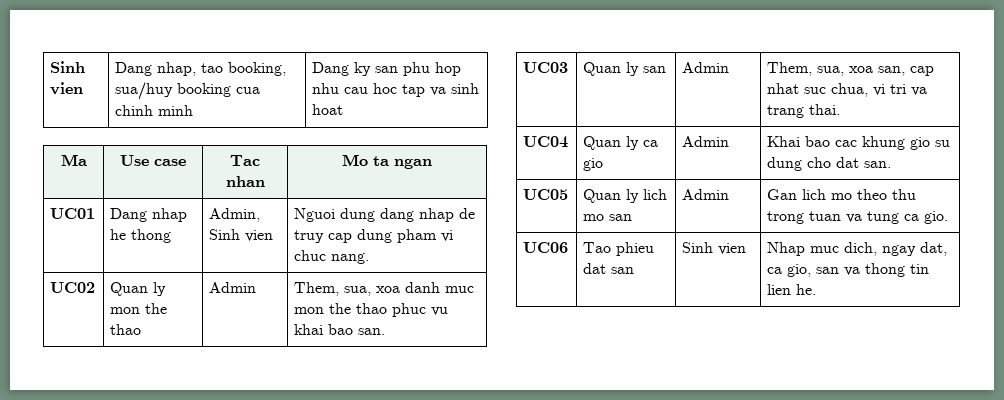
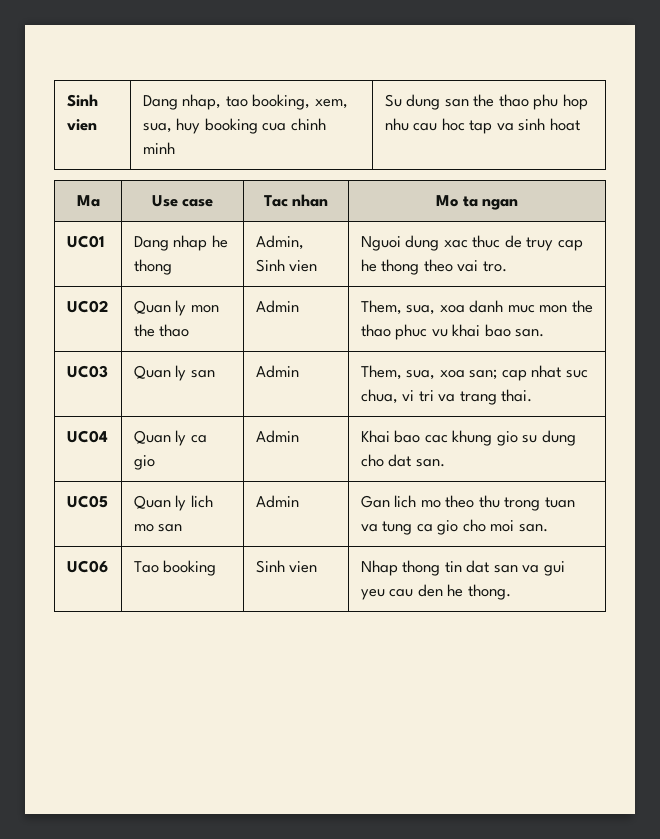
- Sinh vien | Dang nhap, tao booking, sua/huy booking cua chinh minh | Dang ky san phu hop nhu cau hoc tap va sinh hoat
+ Sinh vien | Dang nhap, tao booking, xem, sua, huy booking cua chinh minh | Su dung san the thao phu hop nhu cau hoc tap va sinh hoat
- UC01 | Dang nhap he thong | Admin, Sinh vien | Nguoi dung dang nhap de truy cap dung pham vi chuc nang.
+ UC01 | Dang nhap he thong | Admin, Sinh vien | Nguoi dung xac thuc de truy cap he thong theo vai tro.
- UC03 | Quan ly san | Admin | Them, sua, xoa san, cap nhat suc chua, vi tri va trang thai.
+ UC03 | Quan ly san | Admin | Them, sua, xoa san; cap nhat suc chua, vi tri va trang thai.
- UC05 | Quan ly lich mo san | Admin | Gan lich mo theo thu trong tuan va tung ca gio.
+ UC05 | Quan ly lich mo san | Admin | Gan lich mo theo thu trong tuan va tung ca gio cho moi san.
- UC06 | Tao phieu dat san | Sinh vien | Nhap muc dich, ngay dat, ca gio, san va thong tin lien he.
+ UC06 | Tao booking | Sinh vien | Nhap thong tin dat san va gui yeu cau den he thong.

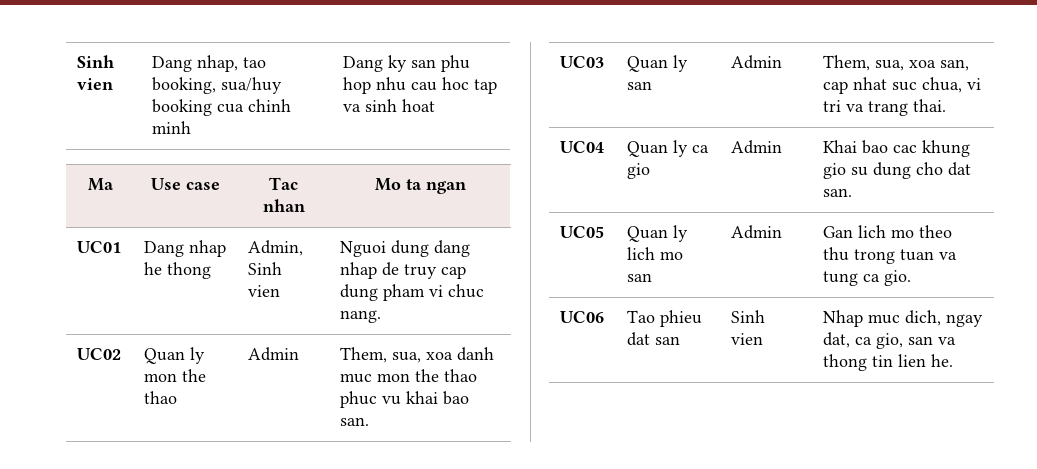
- Sinh vien | Dang nhap, tao booking, xem, sua, huy booking cua chinh minh | Su dung san the thao phu hop nhu cau hoc tap va sinh hoat
+ Sinh vien | Dang nhap, tao booking, sua/huy booking cua chinh minh | Dang ky san phu hop nhu cau hoc tap va sinh hoat
- UC01 | Dang nhap he thong | Admin, Sinh vien | Nguoi dung xac thuc de truy cap he thong theo vai tro.
+ UC01 | Dang nhap he thong | Admin, Sinh vien | Nguoi dung dang nhap de truy cap dung pham vi chuc nang.
- UC03 | Quan ly san | Admin | Them, sua, xoa san; cap nhat suc chua, vi tri va trang thai.
+ UC03 | Quan ly san | Admin | Them, sua, xoa san, cap nhat suc chua, vi tri va trang thai.
- UC05 | Quan ly lich mo san | Admin | Gan lich mo theo thu trong tuan va tung ca gio cho moi san.
+ UC05 | Quan ly lich mo san | Admin | Gan lich mo theo thu trong tuan va tung ca gio.
- UC06 | Tao booking | Sinh vien | Nhap thong tin dat san va gui yeu cau den he thong.
+ UC06 | Tao phieu dat san | Sinh vien | Nhap muc dich, ngay dat, ca gio, san va thong tin lien he.

